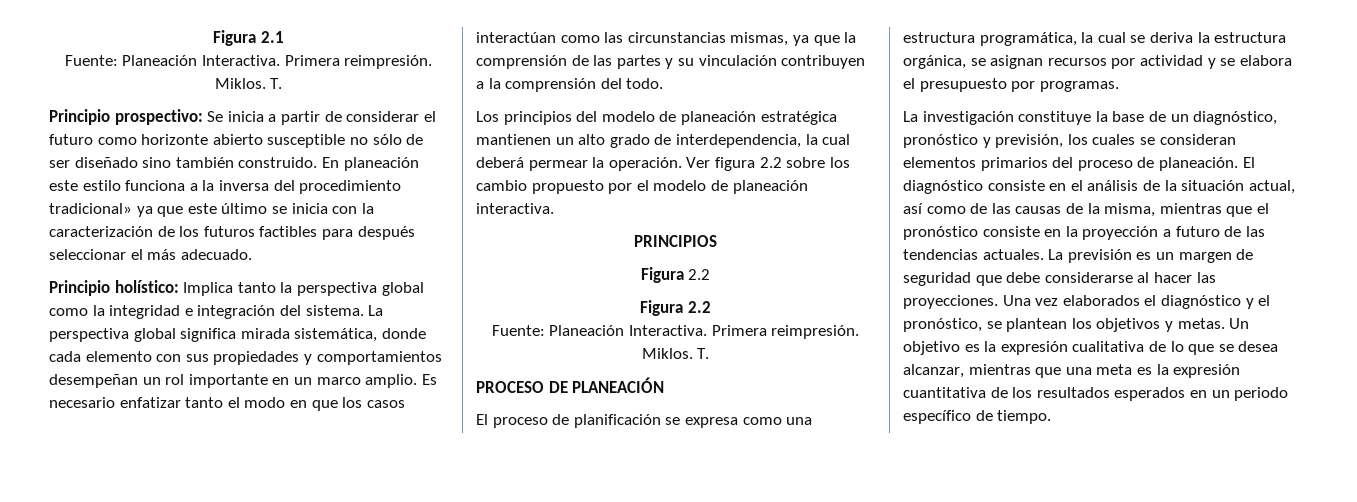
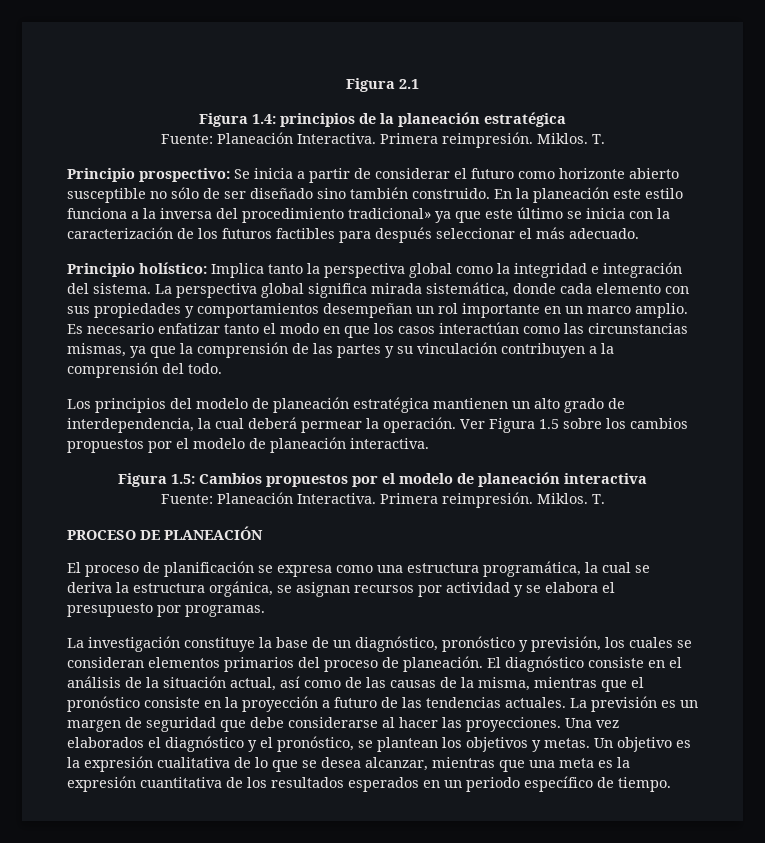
+ Figura 1.4: principios de la planeación estratégica
- En planeación este estilo funciona a la inversa del procedimiento tradicional» ya que este último se inicia con la caracterización de los futuros factibles para después seleccionar el más adecuado.
+ En la planeación este estilo funciona a la inversa del procedimiento tradicional» ya que este último se inicia con la caracterización de los futuros factibles para después seleccionar el más adecuado.
- Ver figura 2.2 sobre los cambio propuesto por el modelo de planeación interactiva.
+ Ver Figura 1.5 sobre los cambios propuestos por el modelo de planeación interactiva.
- PRINCIPIOS
- Figura 2.2
- Figura 2.2
+ Figura 1.5: Cambios propuestos por el modelo de planeación interactiva

